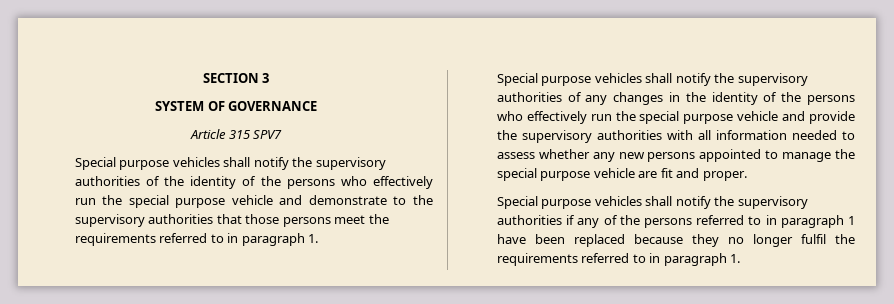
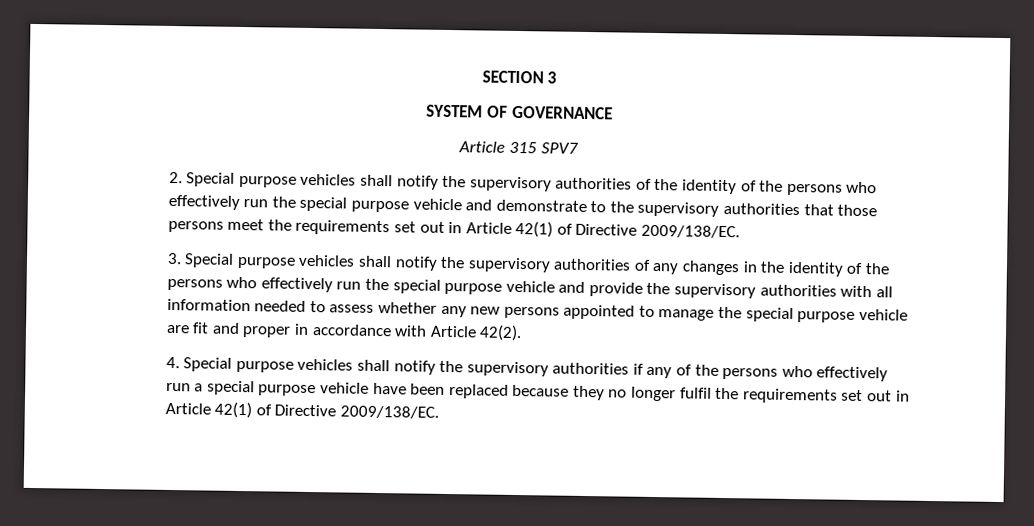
- Special purpose vehicles shall notify the supervisory authorities of the identity of the persons who effectively run the special purpose vehicle and demonstrate to the supervisory authorities that those persons meet the requirements referred to in paragraph 1.
- Special purpose vehicles shall notify the supervisory authorities of any changes in the identity of the persons who effectively run the special purpose vehicle and provide the supervisory authorities with all information needed to assess whether any new persons appointed to manage the special purpose vehicle are fit and proper.
- Special purpose vehicles shall notify the supervisory authorities if any of the persons referred to in paragraph 1 have been replaced because they no longer fulfil the requirements referred to in paragraph 1.
+ 2. Special purpose vehicles shall notify the supervisory authorities of the identity of the persons who effectively run the special purpose vehicle and demonstrate to the supervisory authorities that those persons meet the requirements set out in Article 42(1) of Directive 2009/138/EC.
+ 3. Special purpose vehicles shall notify the supervisory authorities of any changes in the identity of the persons who effectively run the special purpose vehicle and provide the supervisory authorities with all information needed to assess whether any new persons appointed to manage the special purpose vehicle are fit and proper in accordance with Article 42(2).
+ 4. Special purpose vehicles shall notify the supervisory authorities if any of the persons who effectively run a special purpose vehicle have been replaced because they no longer fulfil the requirements set out in Article 42(1) of Directive 2009/138/EC.

